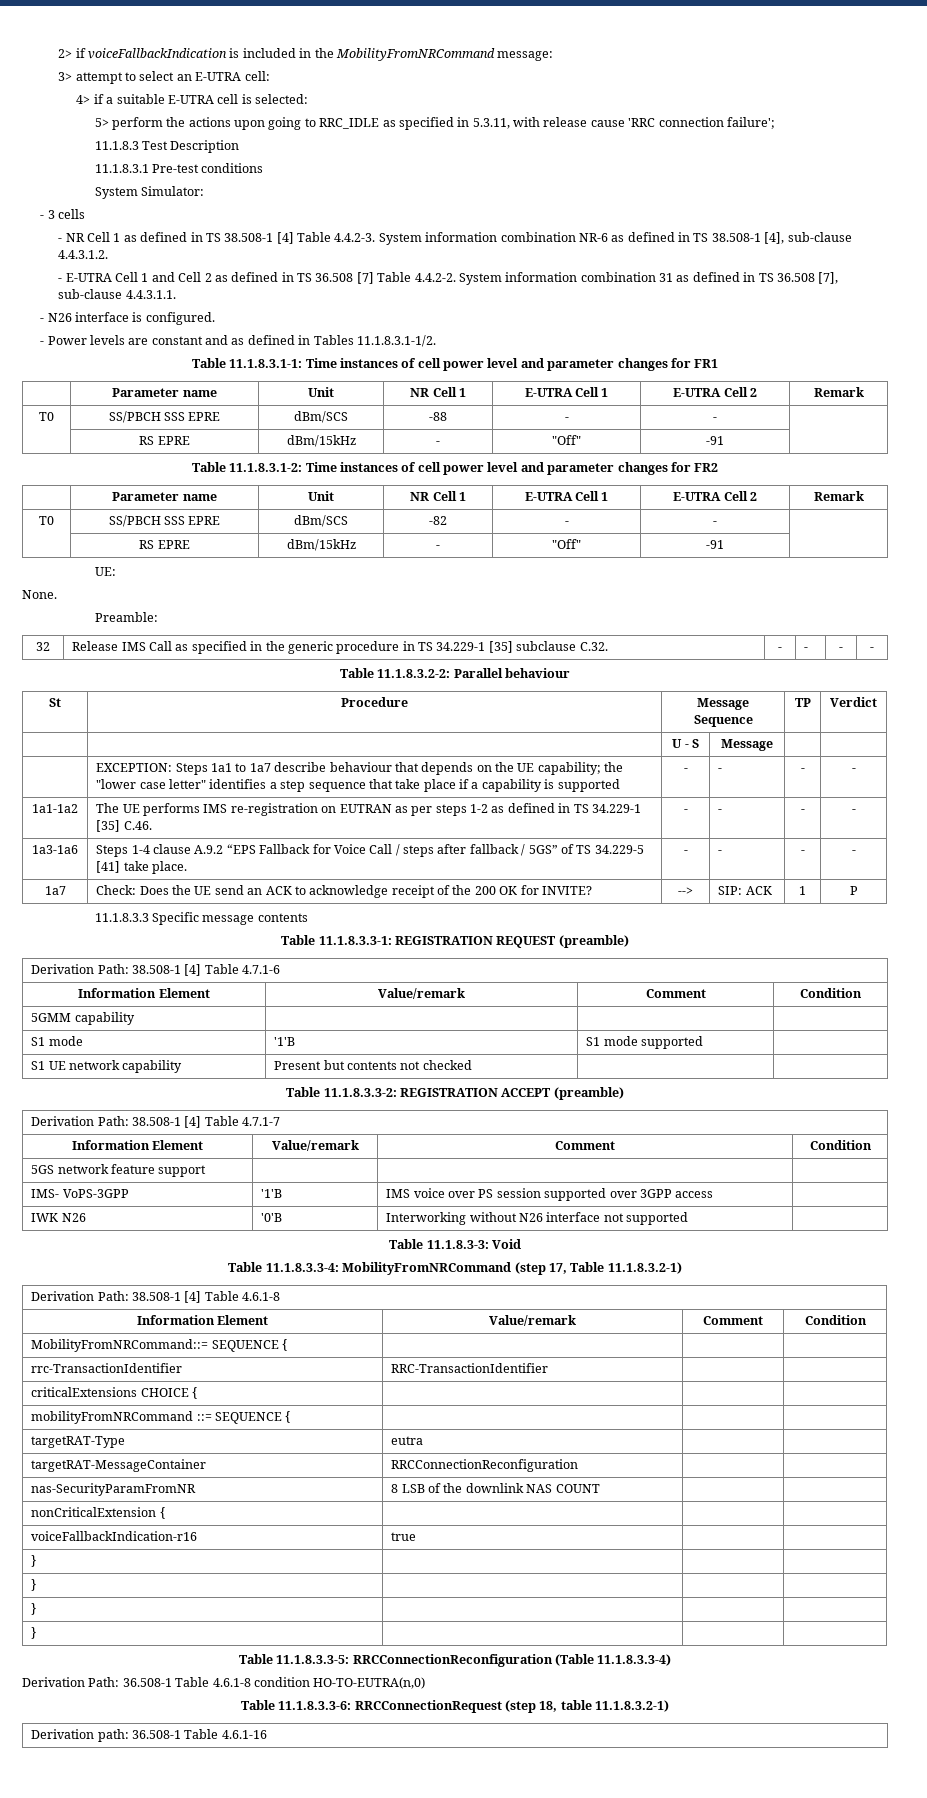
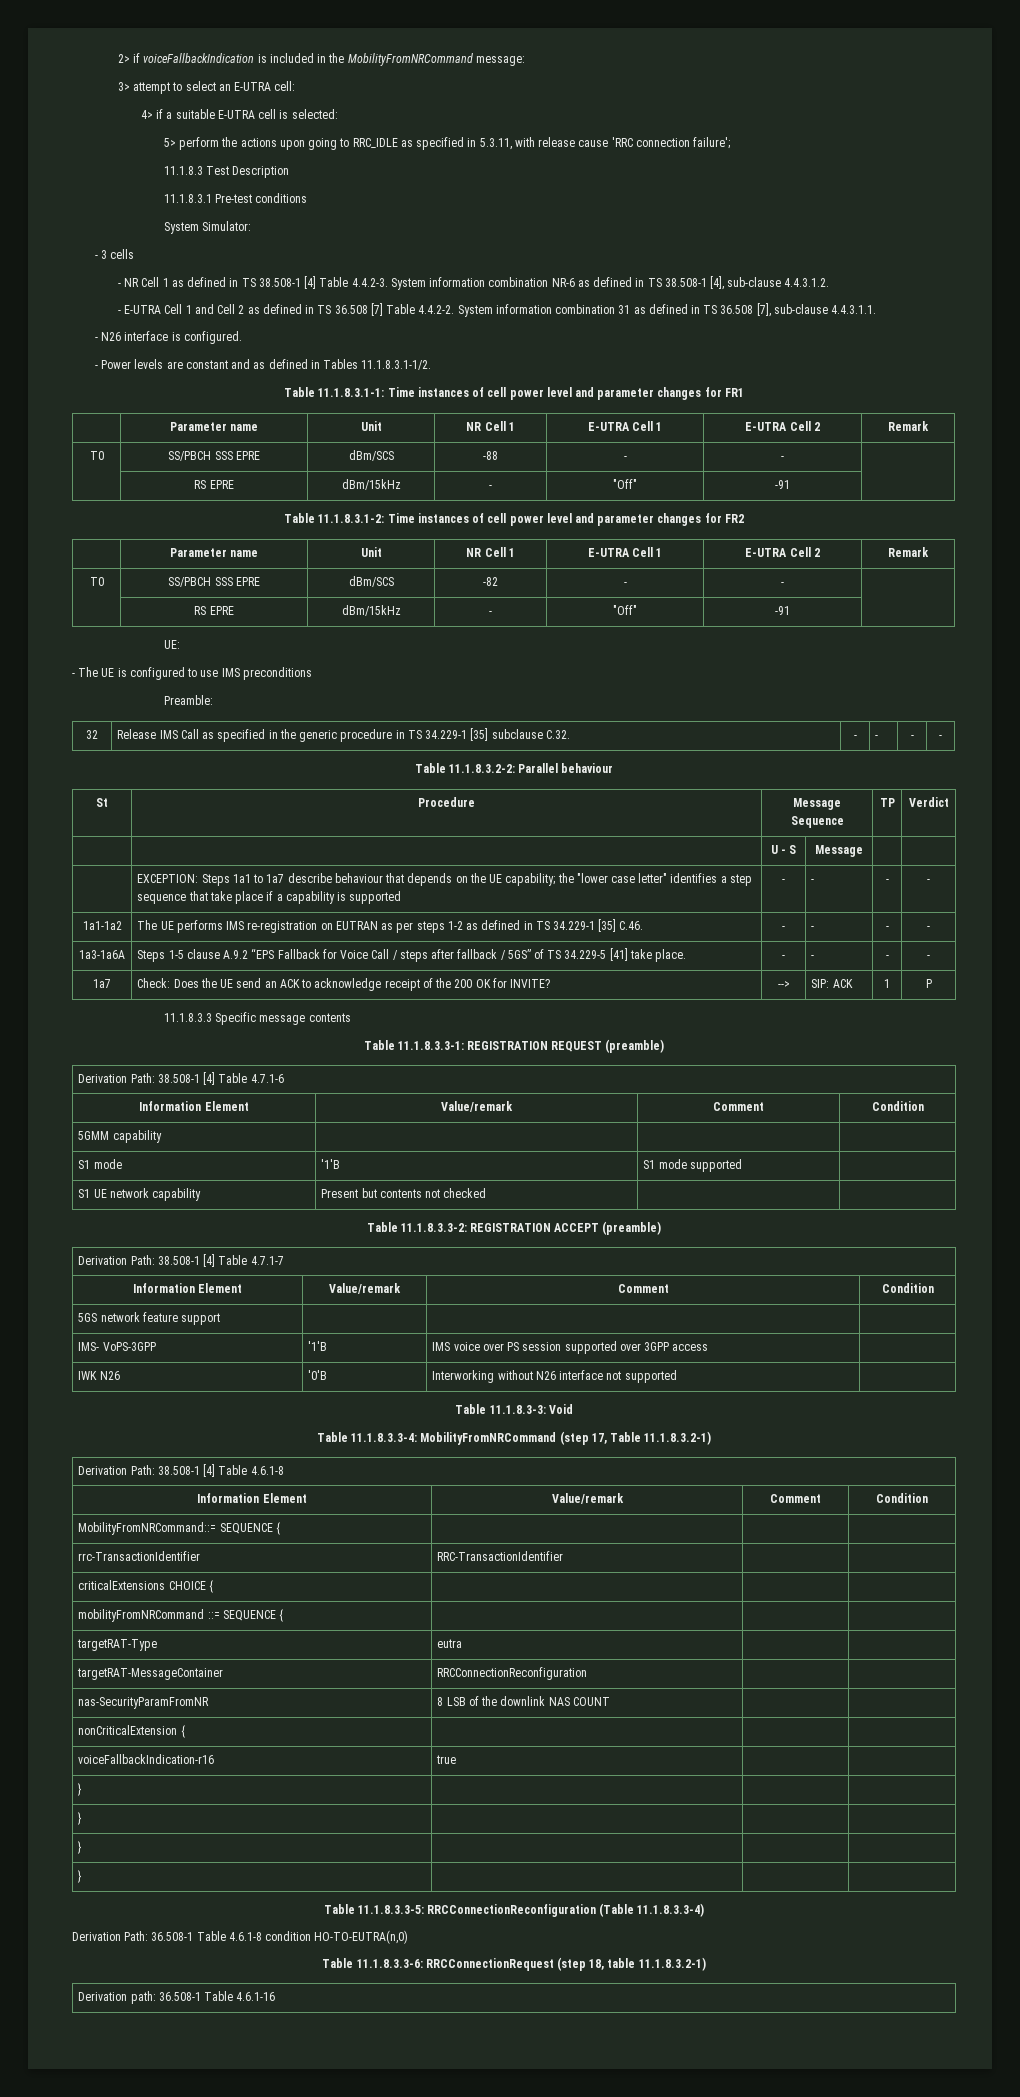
- None.
+ - The UE is configured to use IMS preconditions
- 1a3-1a6 | Steps 1-4 clause A.9.2 “EPS Fallback for Voice Call / steps after fallback / 5GS” of TS 34.229-5 [41] take place. | - | - | - | -
+ 1a3-1a6A | Steps 1-5 clause A.9.2 “EPS Fallback for Voice Call / steps after fallback / 5GS” of TS 34.229-5 [41] take place. | - | - | - | -

